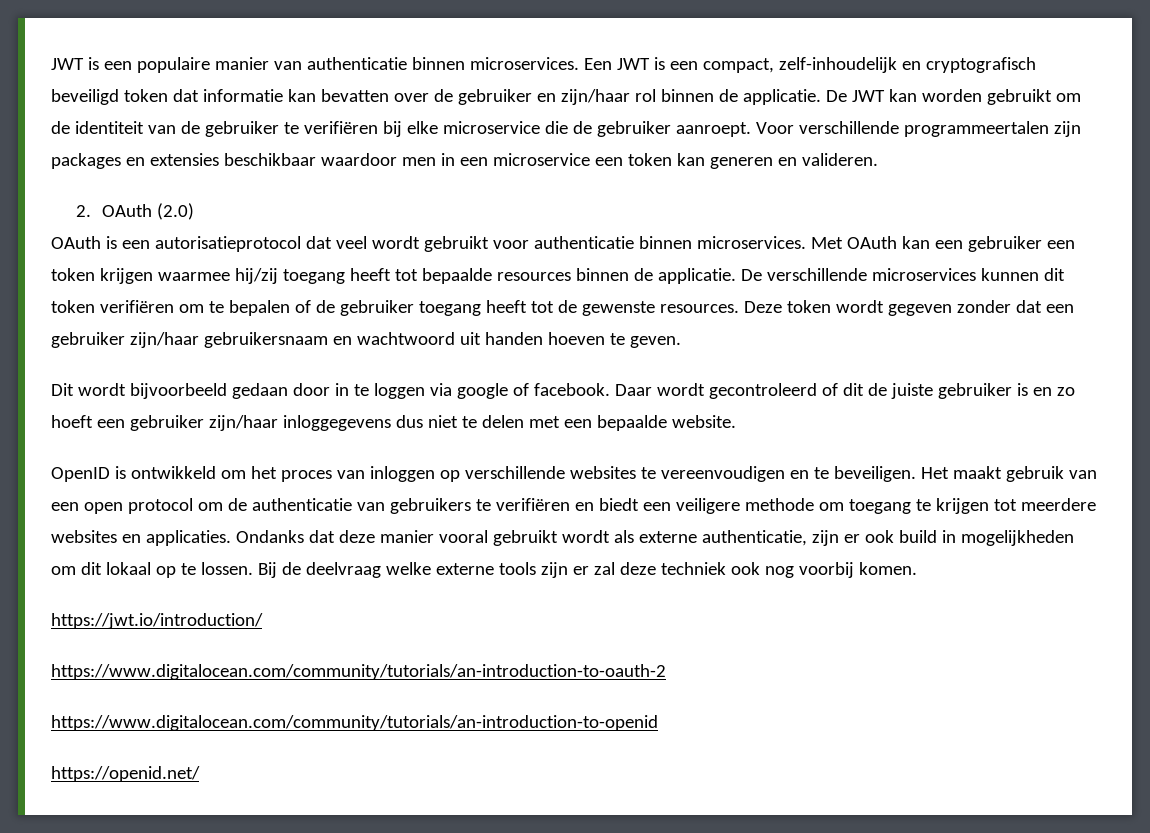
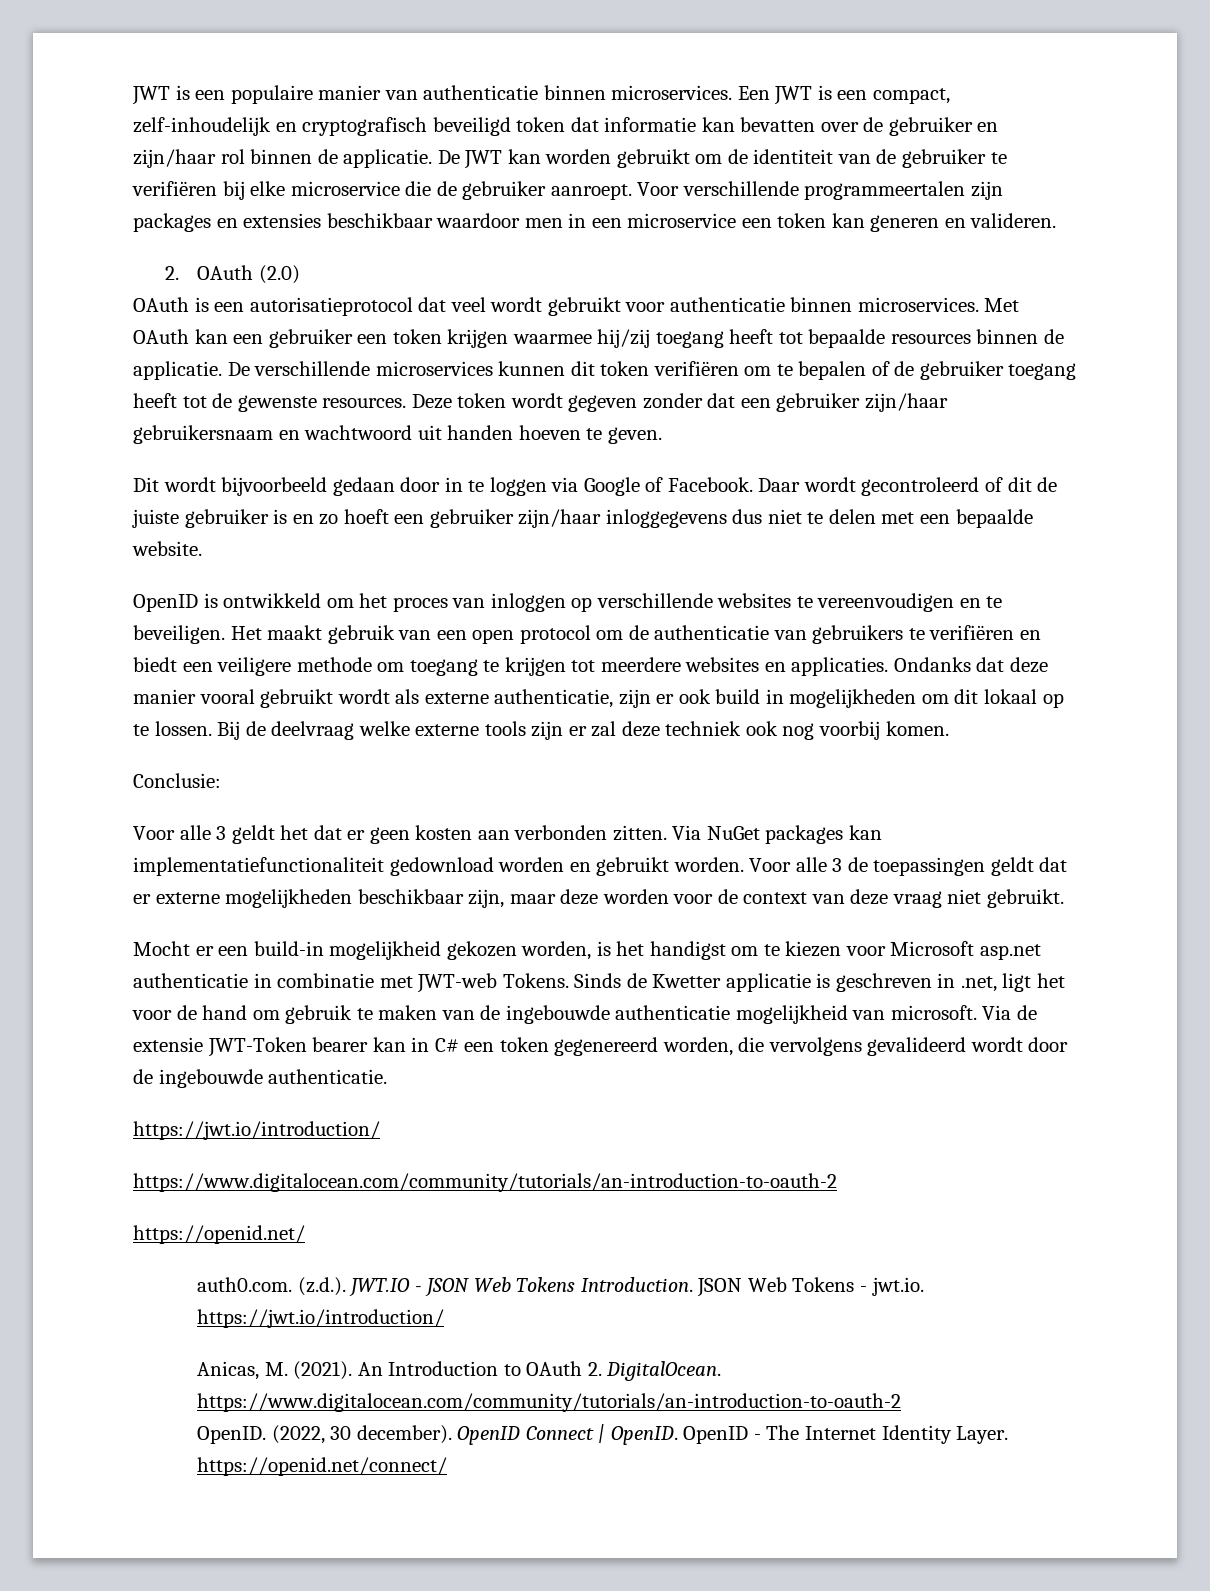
- Dit wordt bijvoorbeeld gedaan door in te loggen via google of facebook.
+ Dit wordt bijvoorbeeld gedaan door in te loggen via Google of Facebook.
+ Conclusie:
+ Voor alle 3 geldt het dat er geen kosten aan verbonden zitten. Via NuGet packages kan implementatiefunctionaliteit gedownload worden en gebruikt worden. Voor alle 3 de toepassingen geldt dat er externe mogelijkheden beschikbaar zijn, maar deze worden voor de context van deze vraag niet gebruikt.
+ Mocht er een build-in mogelijkheid gekozen worden, is het handigst om te kiezen voor Microsoft asp.net authenticatie in combinatie met JWT-web Tokens. Sinds de Kwetter applicatie is geschreven in .net, ligt het voor de hand om gebruik te maken van de ingebouwde authenticatie mogelijkheid van microsoft. Via de extensie JWT-Token bearer kan in C# een token gegenereerd worden, die vervolgens gevalideerd wordt door de ingebouwde authenticatie.
  https://jwt.io/introduction/
  https://www.digitalocean.com/community/tutorials/an-introduction-to-oauth-2
- https://www.digitalocean.com/community/tutorials/an-introduction-to-openid
  https://openid.net/
+ auth0.com. (z.d.). JWT.IO - JSON Web Tokens Introduction. JSON Web Tokens - jwt.io. https://jwt.io/introduction/
+ Anicas, M. (2021). An Introduction to OAuth 2. DigitalOcean. https://www.digitalocean.com/community/tutorials/an-introduction-to-oauth-2
+ OpenID. (2022, 30 december). OpenID Connect | OpenID. OpenID - The Internet Identity Layer. https://openid.net/connect/

